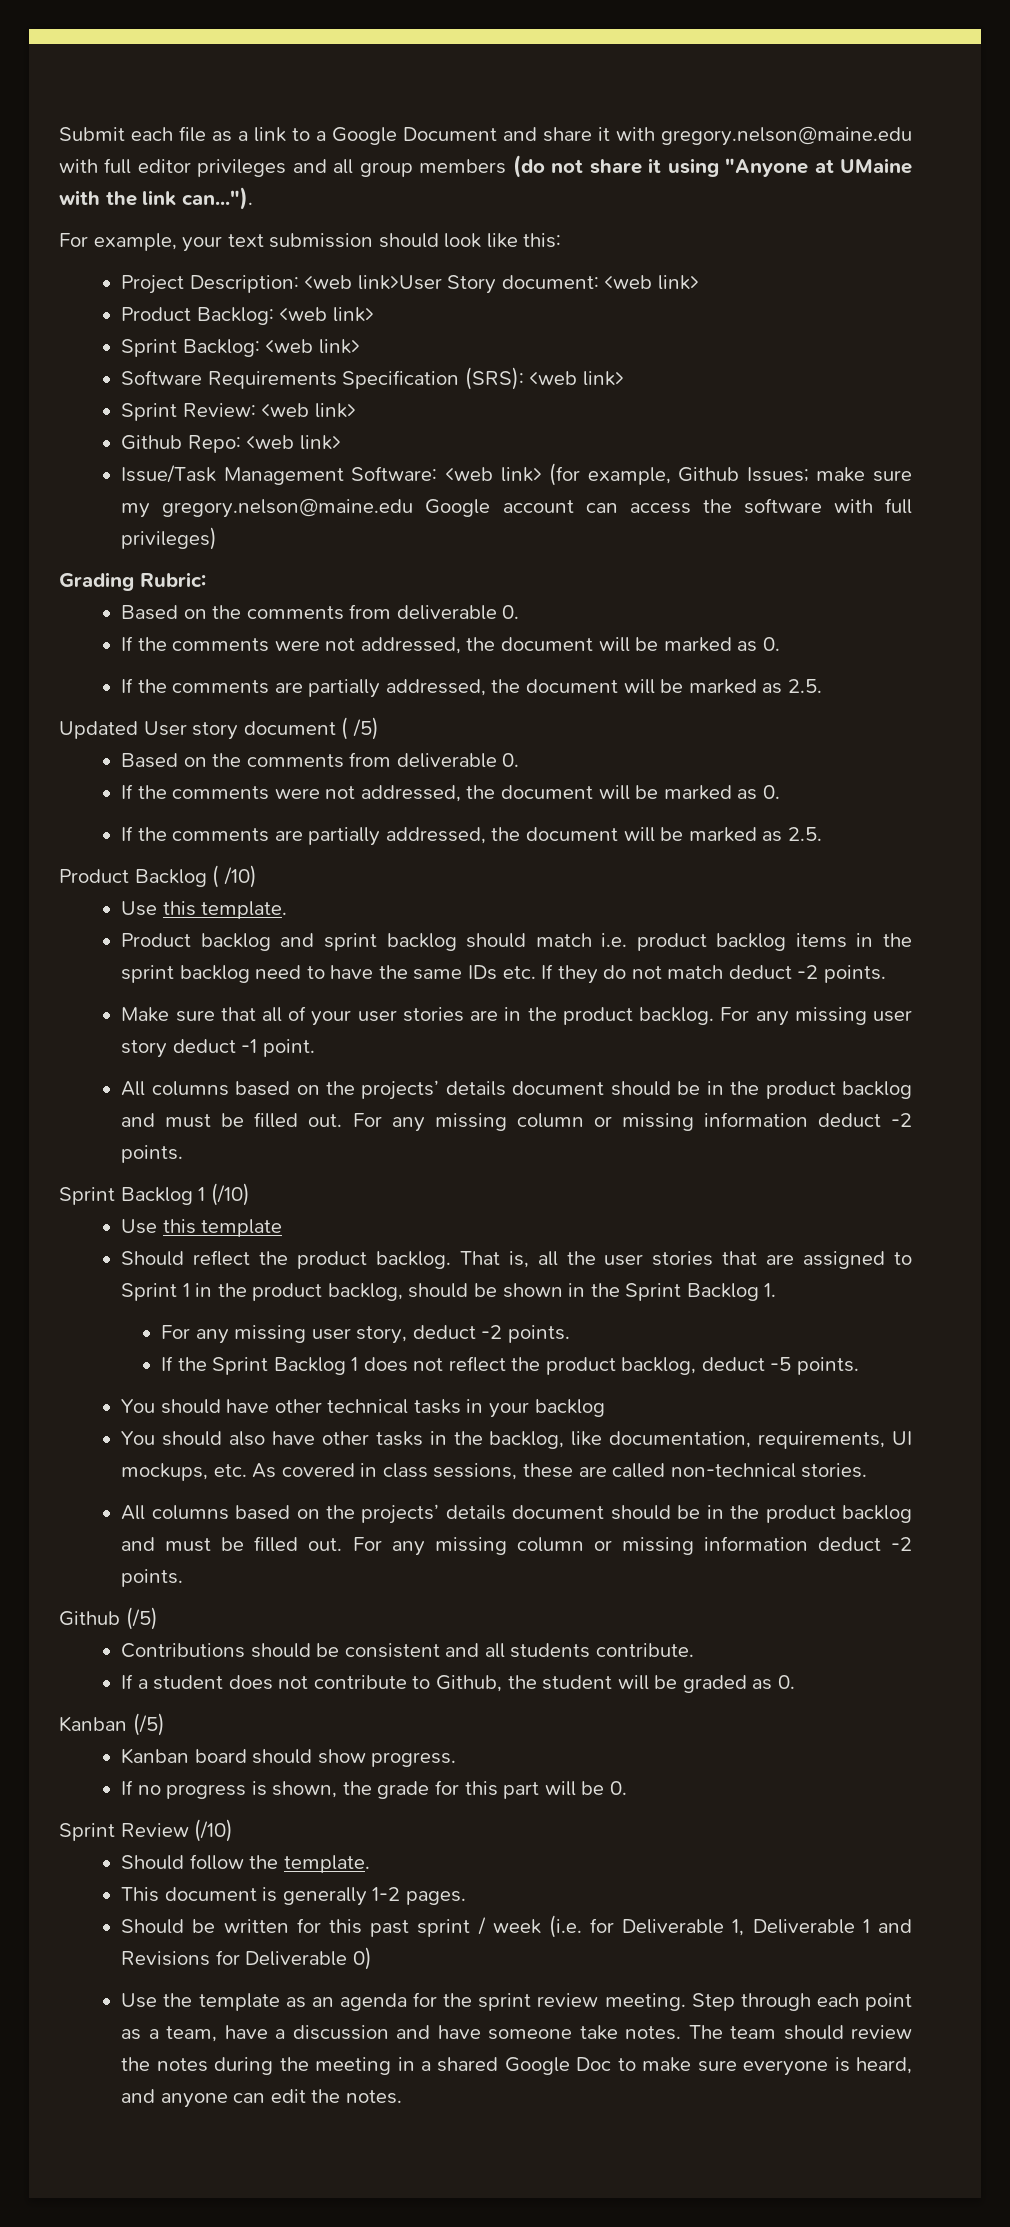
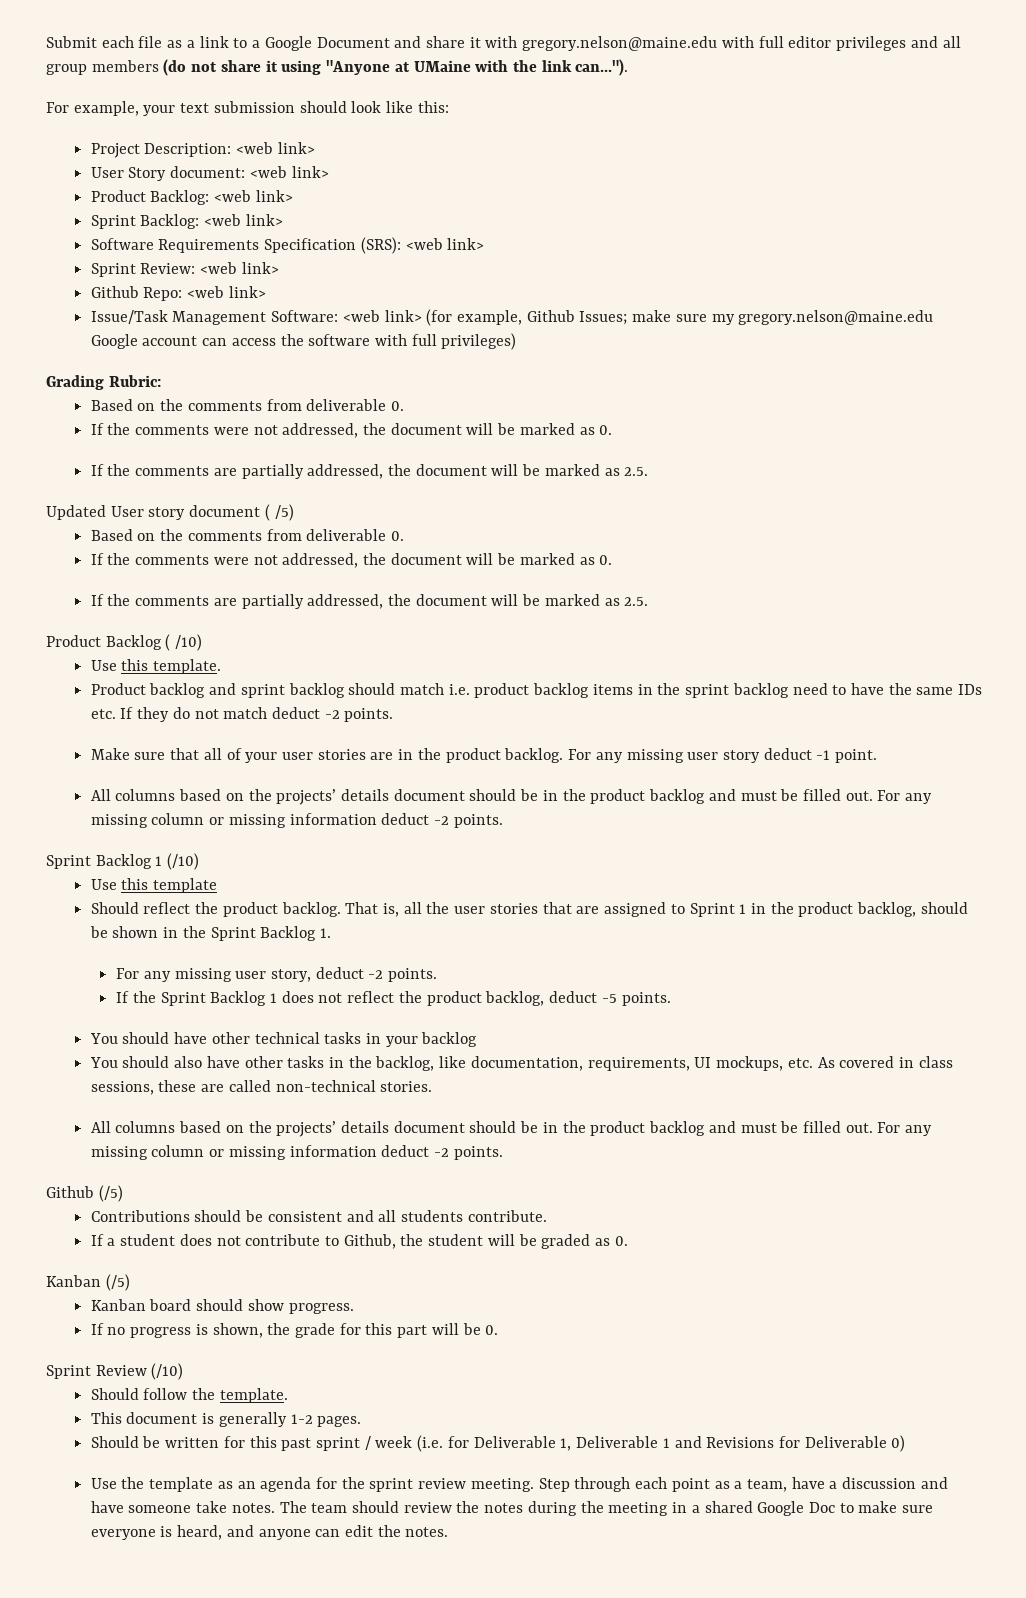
- Project Description: <web link>User Story document: <web link>
+ Project Description: <web link>
+ User Story document: <web link>

